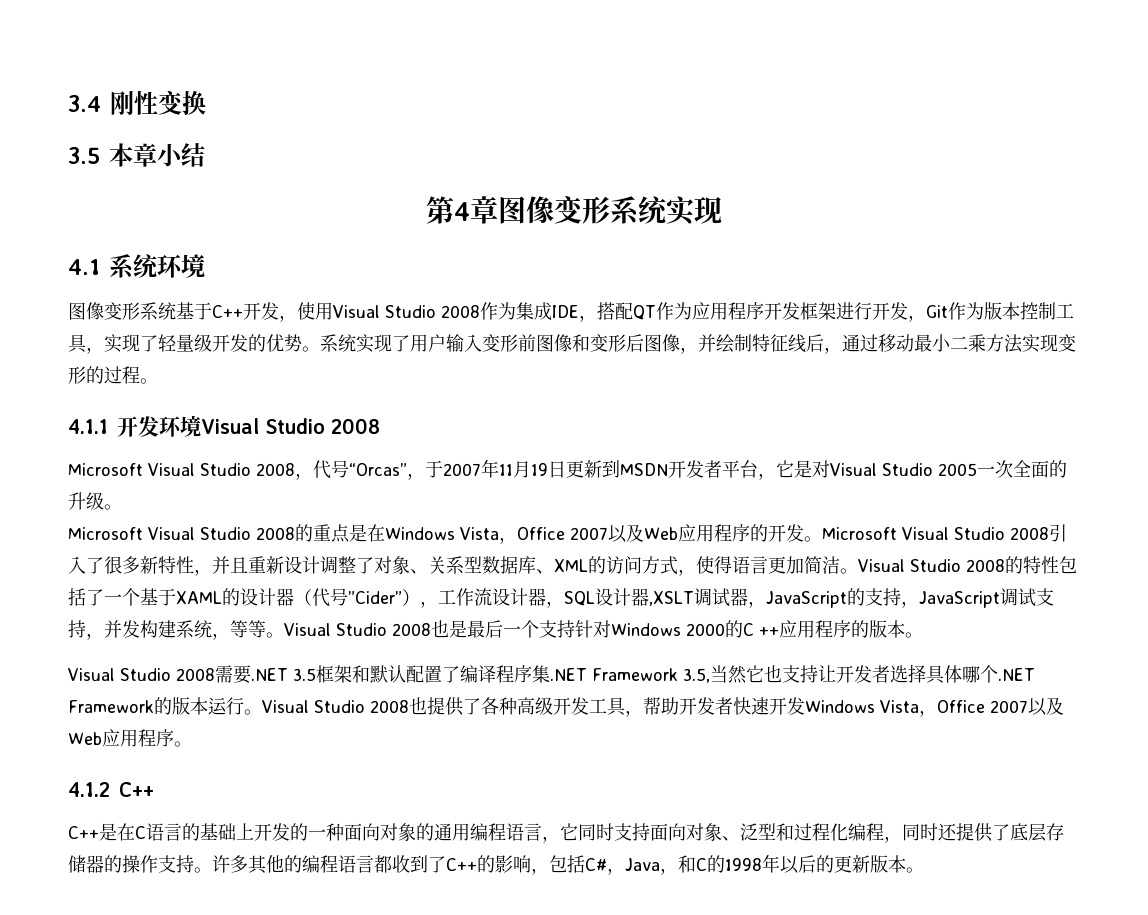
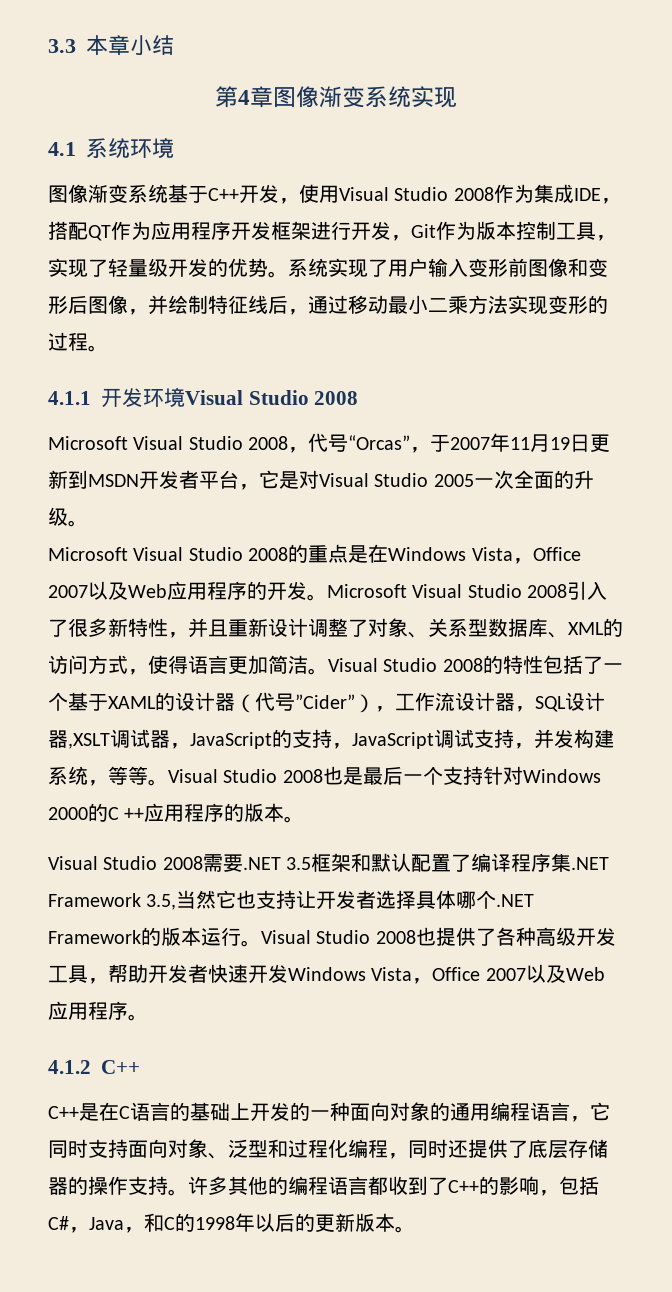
- 3.4刚性变换
- 3.5本章小结
+ 3.3本章小结
- 第4章图像变形系统实现
+ 第4章图像渐变系统实现
- 图像变形系统基于C++开发，使用Visual Studio 2008作为集成IDE，搭配QT作为应用程序开发框架进行开发，Git作为版本控制工具，实现了轻量级开发的优势。
+ 图像渐变系统基于C++开发，使用Visual Studio 2008作为集成IDE，搭配QT作为应用程序开发框架进行开发，Git作为版本控制工具，实现了轻量级开发的优势。

